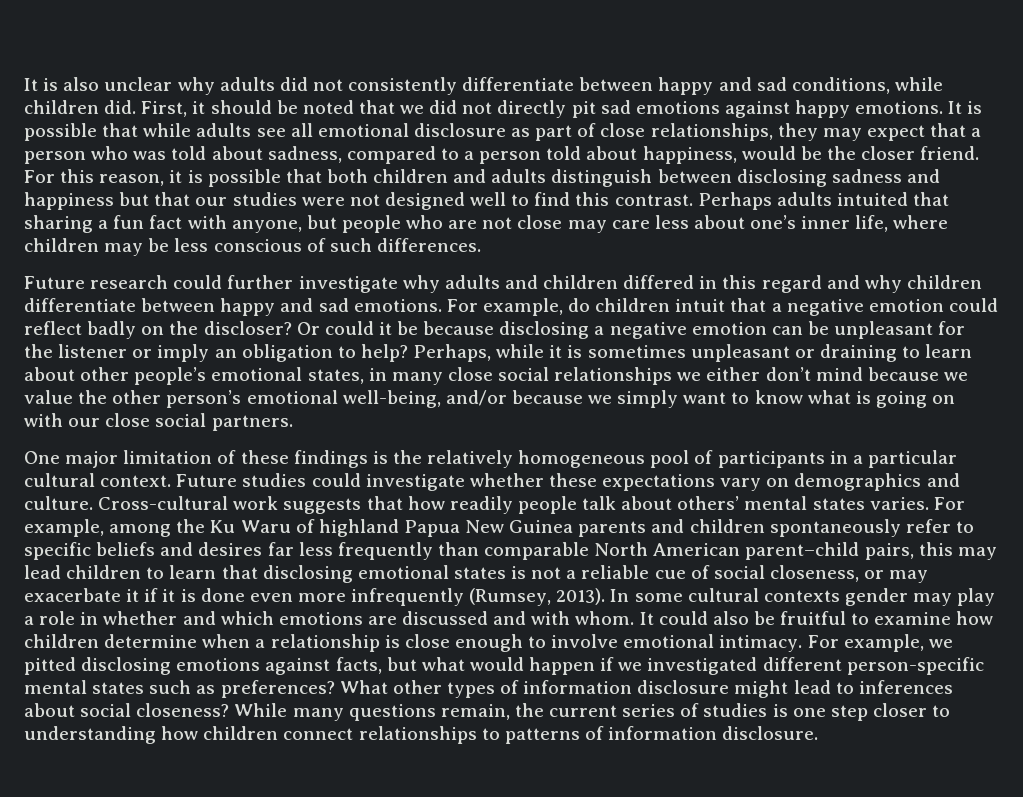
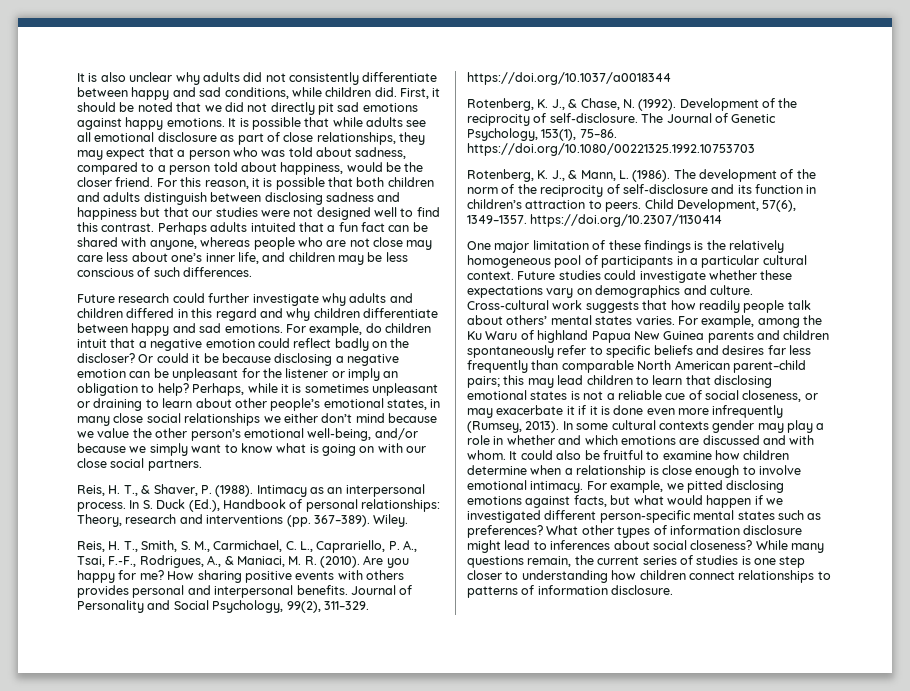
- Perhaps adults intuited that sharing a fun fact with anyone, but people who are not close may care less about one’s inner life, where children may be less conscious of such differences.
+ Perhaps adults intuited that a fun fact can be shared with anyone, whereas people who are not close may care less about one’s inner life, and children may be less conscious of such differences.
+ Reis, H. T., & Shaver, P. (1988). Intimacy as an interpersonal process. In S. Duck (Ed.), Handbook of personal relationships: Theory, research and interventions (pp. 367–389). Wiley.
+ Reis, H. T., Smith, S. M., Carmichael, C. L., Caprariello, P. A., Tsai, F.-F., Rodrigues, A., & Maniaci, M. R. (2010). Are you happy for me? How sharing positive events with others provides personal and interpersonal benefits. Journal of Personality and Social Psychology, 99(2), 311–329. https://doi.org/10.1037/a0018344
+ Rotenberg, K. J., & Chase, N. (1992). Development of the reciprocity of self-disclosure. The Journal of Genetic Psychology, 153(1), 75–86. https://doi.org/10.1080/00221325.1992.10753703
+ Rotenberg, K. J., & Mann, L. (1986). The development of the norm of the reciprocity of self-disclosure and its function in children’s attraction to peers. Child Development, 57(6), 1349–1357. https://doi.org/10.2307/1130414
- For example, among the Ku Waru of highland Papua New Guinea parents and children spontaneously refer to specific beliefs and desires far less frequently than comparable North American parent–child pairs, this may lead children to learn that disclosing emotional states is not a reliable cue of social closeness, or may exacerbate it if it is done even more infrequently (Rumsey, 2013).
+ For example, among the Ku Waru of highland Papua New Guinea parents and children spontaneously refer to specific beliefs and desires far less frequently than comparable North American parent–child pairs; this may lead children to learn that disclosing emotional states is not a reliable cue of social closeness, or may exacerbate it if it is done even more infrequently (Rumsey, 2013).

